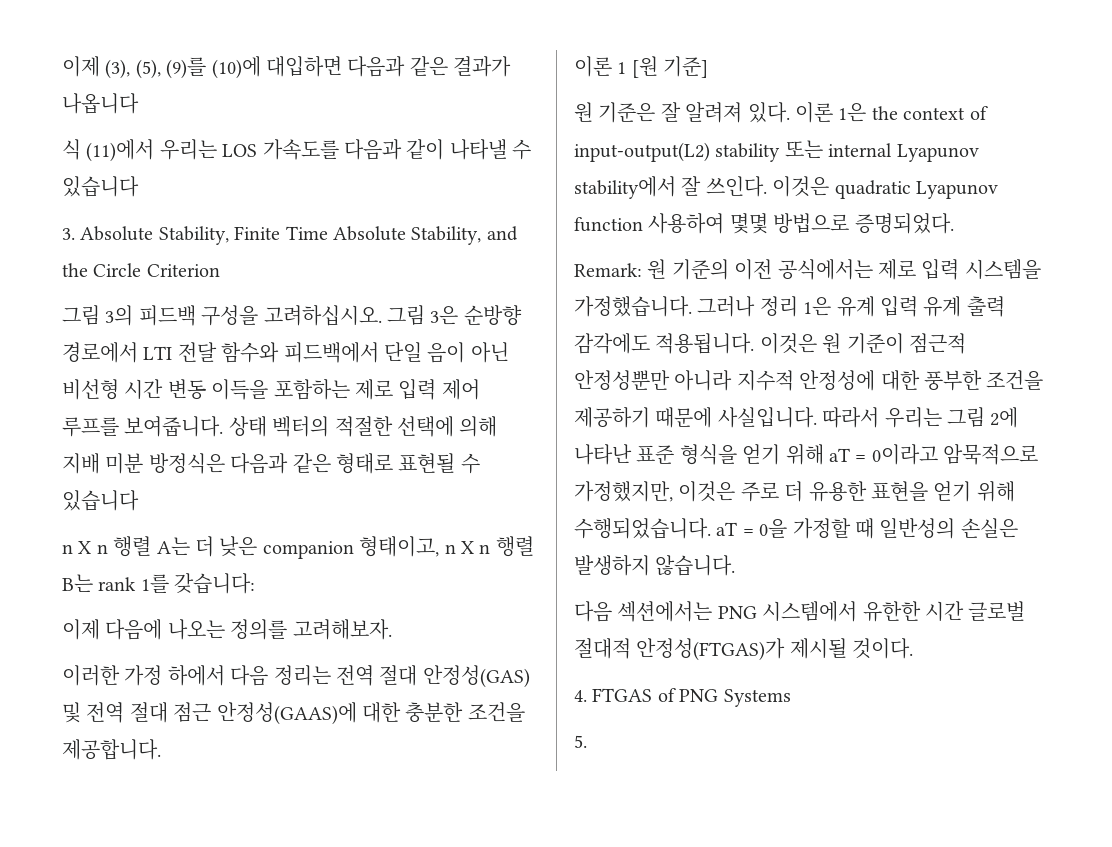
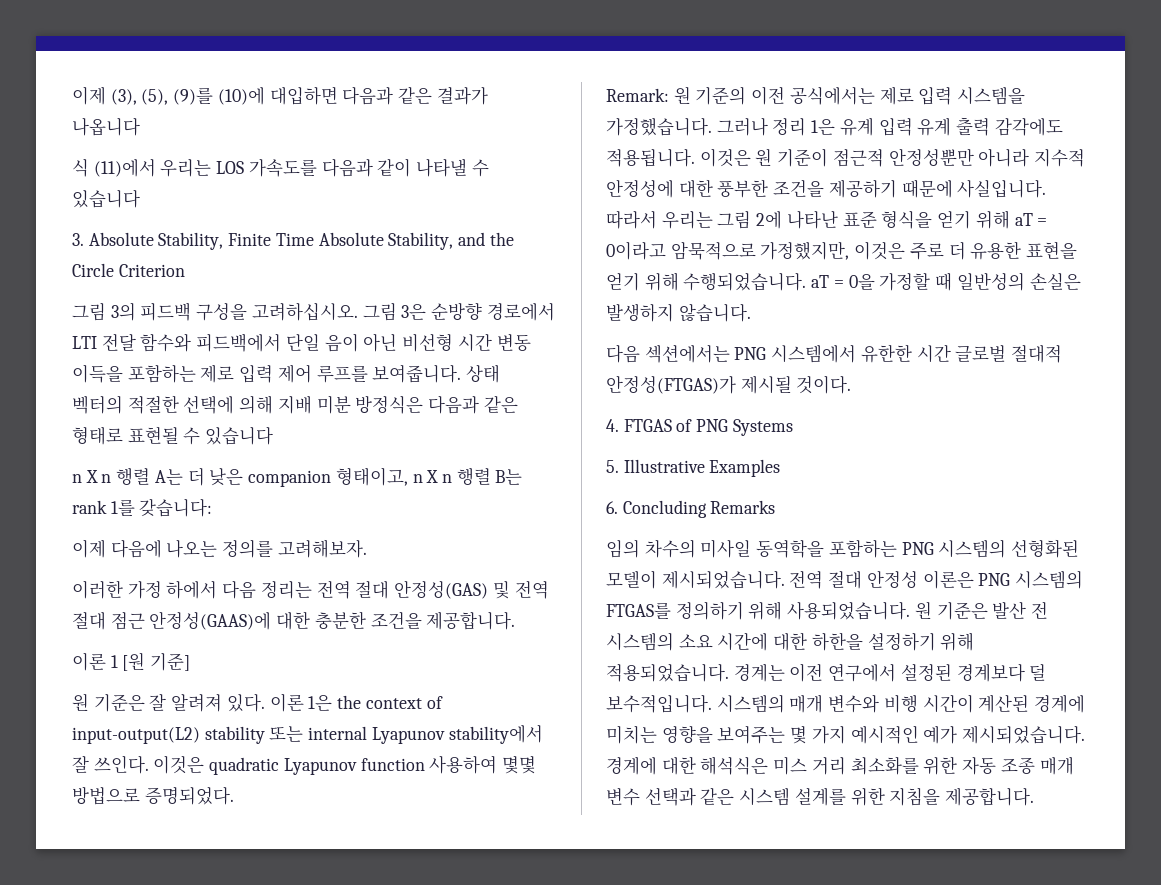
- 5.
+ 5. Illustrative Examples
+ 6. Concluding Remarks
+ 임의 차수의 미사일 동역학을 포함하는 PNG 시스템의 선형화된 모델이 제시되었습니다. 전역 절대 안정성 이론은 PNG 시스템의 FTGAS를 정의하기 위해 사용되었습니다. 원 기준은 발산 전 시스템의 소요 시간에 대한 하한을 설정하기 위해 적용되었습니다. 경계는 이전 연구에서 설정된 경계보다 덜 보수적입니다. 시스템의 매개 변수와 비행 시간이 계산된 경계에 미치는 영향을 보여주는 몇 가지 예시적인 예가 제시되었습니다. 경계에 대한 해석식은 미스 거리 최소화를 위한 자동 조종 매개 변수 선택과 같은 시스템 설계를 위한 지침을 제공합니다.

